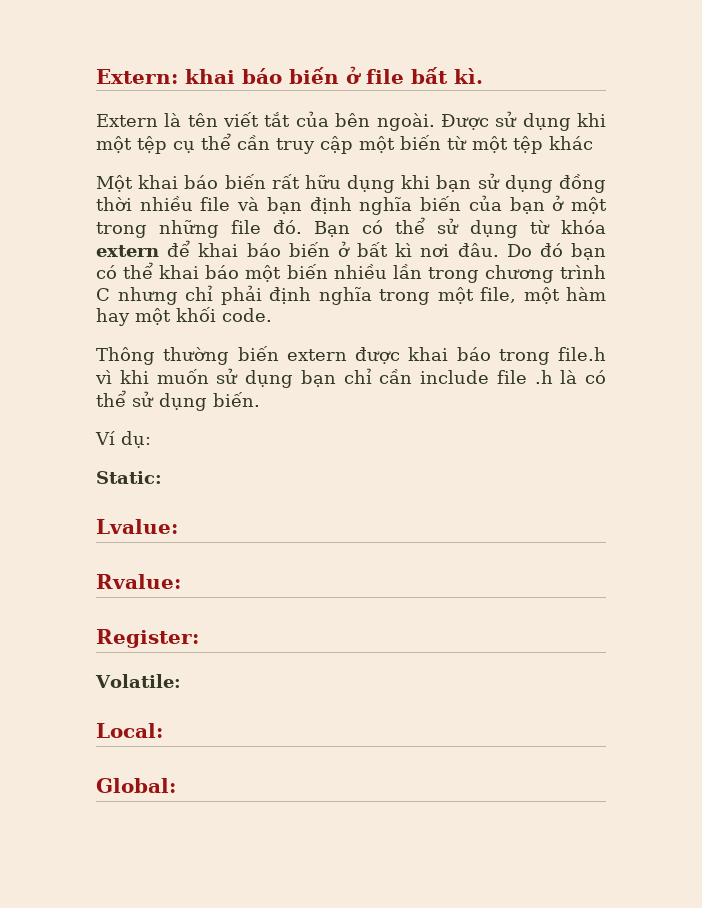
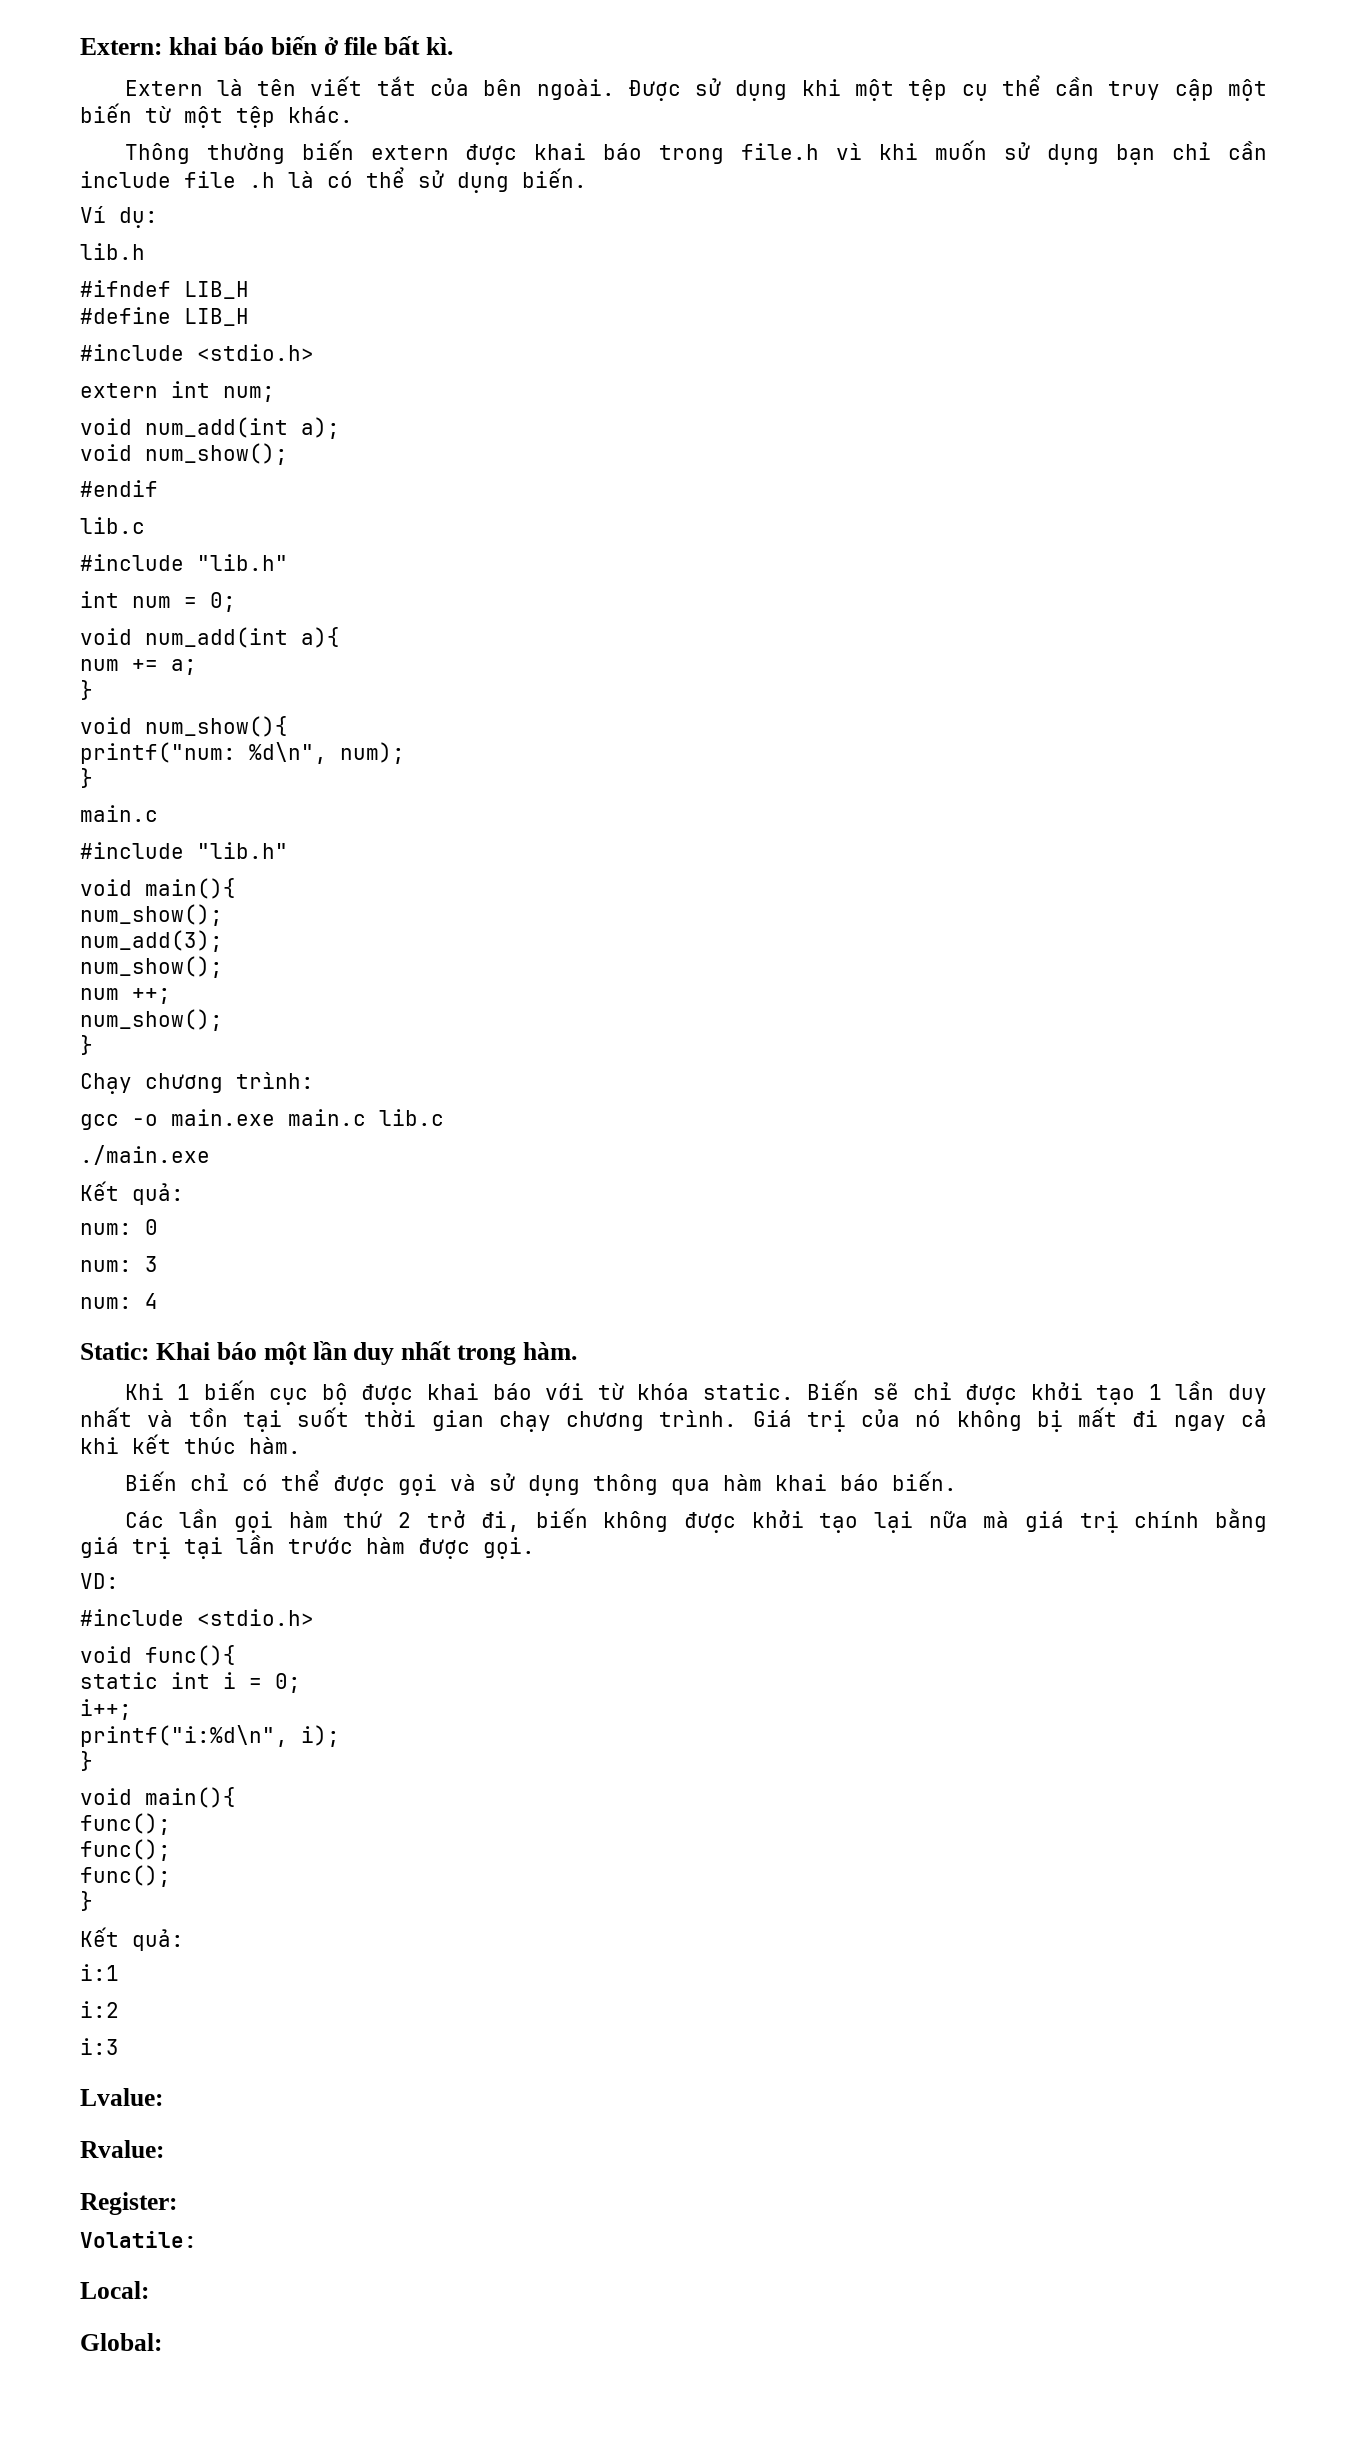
- Được sử dụng khi một tệp cụ thể cần truy cập một biến từ một tệp khác
- Một khai báo biến rất hữu dụng khi bạn sử dụng đồng thời nhiều file và bạn định nghĩa biến của bạn ở một trong những file đó. Bạn có thể sử dụng từ khóa extern để khai báo biến ở bất kì nơi đâu. Do đó bạn có thể khai báo một biến nhiều lần trong chương trình C nhưng chỉ phải định nghĩa trong một file, một hàm hay một khối code.
+ Được sử dụng khi một tệp cụ thể cần truy cập một biến từ một tệp khác.
- Static:
+ lib.h
+ #ifndef LIB_H
+ #define LIB_H
+ #include <stdio.h>
+ extern int num;
+ void num_add(int a);
+ void num_show();
+ #endif
+ lib.c
+ #include "lib.h"
+ int num = 0;
+ void num_add(int a){
+ num += a;
+ }
+ void num_show(){
+ printf("num: %d\n", num);
+ }
+ main.c
+ #include "lib.h"
+ void main(){
+ num_show();
+ num_add(3);
+ num_show();
+ num ++;
+ num_show();
+ }
+ Chạy chương trình:
+ gcc -o main.exe main.c lib.c
+ ./main.exe
+ Kết quả:
+ num: 0
+ num: 3
+ num: 4
+ Static: Khai báo một lần duy nhất trong hàm.
+ Khi 1 biến cục bộ được khai báo với từ khóa static. Biến sẽ chỉ được khởi tạo 1 lần duy nhất và tồn tại suốt thời gian chạy chương trình. Giá trị của nó không bị mất đi ngay cả khi kết thúc hàm.
+ Biến chỉ có thể được gọi và sử dụng thông qua hàm khai báo biến.
+ Các lần gọi hàm thứ 2 trở đi, biến không được khởi tạo lại nữa mà giá trị chính bằng giá trị tại lần trước hàm được gọi.
+ VD:
+ #include <stdio.h>
+ void func(){
+ static int i = 0;
+ i++;
+ printf("i:%d\n", i);
+ }
+ void main(){
+ func();
+ func();
+ func();
+ }
+ Kết quả:
+ i:1
+ i:2
+ i:3

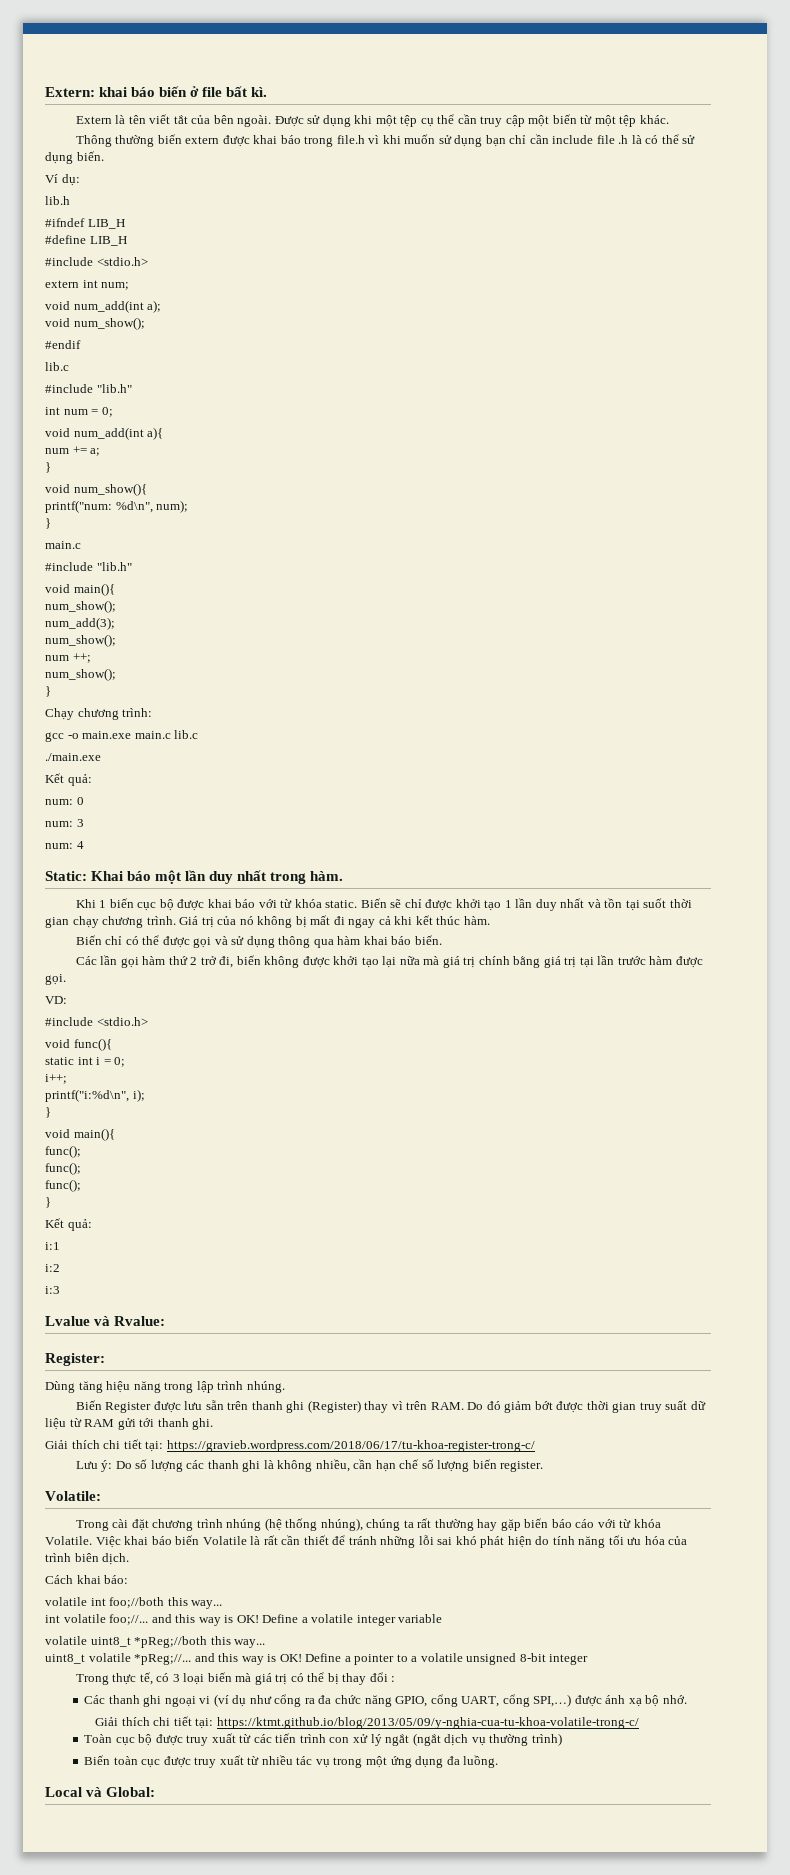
- Lvalue:
- Rvalue:
+ Lvalue và Rvalue:
+ Dùng tăng hiệu năng trong lập trình nhúng.
+ Biến Register được lưu sẵn trên thanh ghi (Register) thay vì trên RAM. Do đó giảm bớt được thời gian truy suất dữ liệu từ RAM gửi tới thanh ghi.
+ Giải thích chi tiết tại: https://gravieb.wordpress.com/2018/06/17/tu-khoa-register-trong-c/
+ Lưu ý: Do số lượng các thanh ghi là không nhiều, cần hạn chế số lượng biến register.
  Volatile:
- Local:
- Global:
+ Trong cài đặt chương trình nhúng (hệ thống nhúng), chúng ta rất thường hay gặp biến báo cáo với từ khóa Volatile. Việc khai báo biến Volatile là rất cần thiết để tránh những lỗi sai khó phát hiện do tính năng tối ưu hóa của trình biên dịch.
+ Cách khai báo:
+ volatile int foo;//both this way...
+ int volatile foo;//... and this way is OK! Define a volatile integer variable
+ volatile uint8_t *pReg;//both this way...
+ uint8_t volatile *pReg;//... and this way is OK! Define a pointer to a volatile unsigned 8-bit integer
+ Trong thực tế, có 3 loại biến mà giá trị có thể bị thay đổi :
+ Các thanh ghi ngoại vi (ví dụ như cổng ra đa chức năng GPIO, cổng UART, cổng SPI,…) được ánh xạ bộ nhớ.
+ Giải thích chi tiết tại: https://ktmt.github.io/blog/2013/05/09/y-nghia-cua-tu-khoa-volatile-trong-c/
+ Toàn cục bộ được truy xuất từ các tiến trình con xử lý ngắt (ngắt dịch vụ thường trình)
+ Biến toàn cục được truy xuất từ nhiều tác vụ trong một ứng dụng đa luồng.
+ Local và Global:

